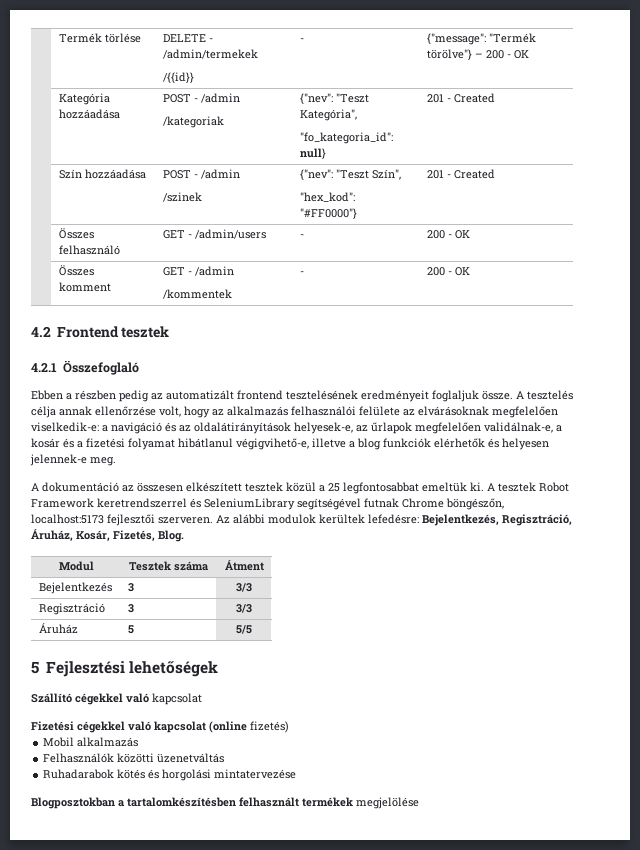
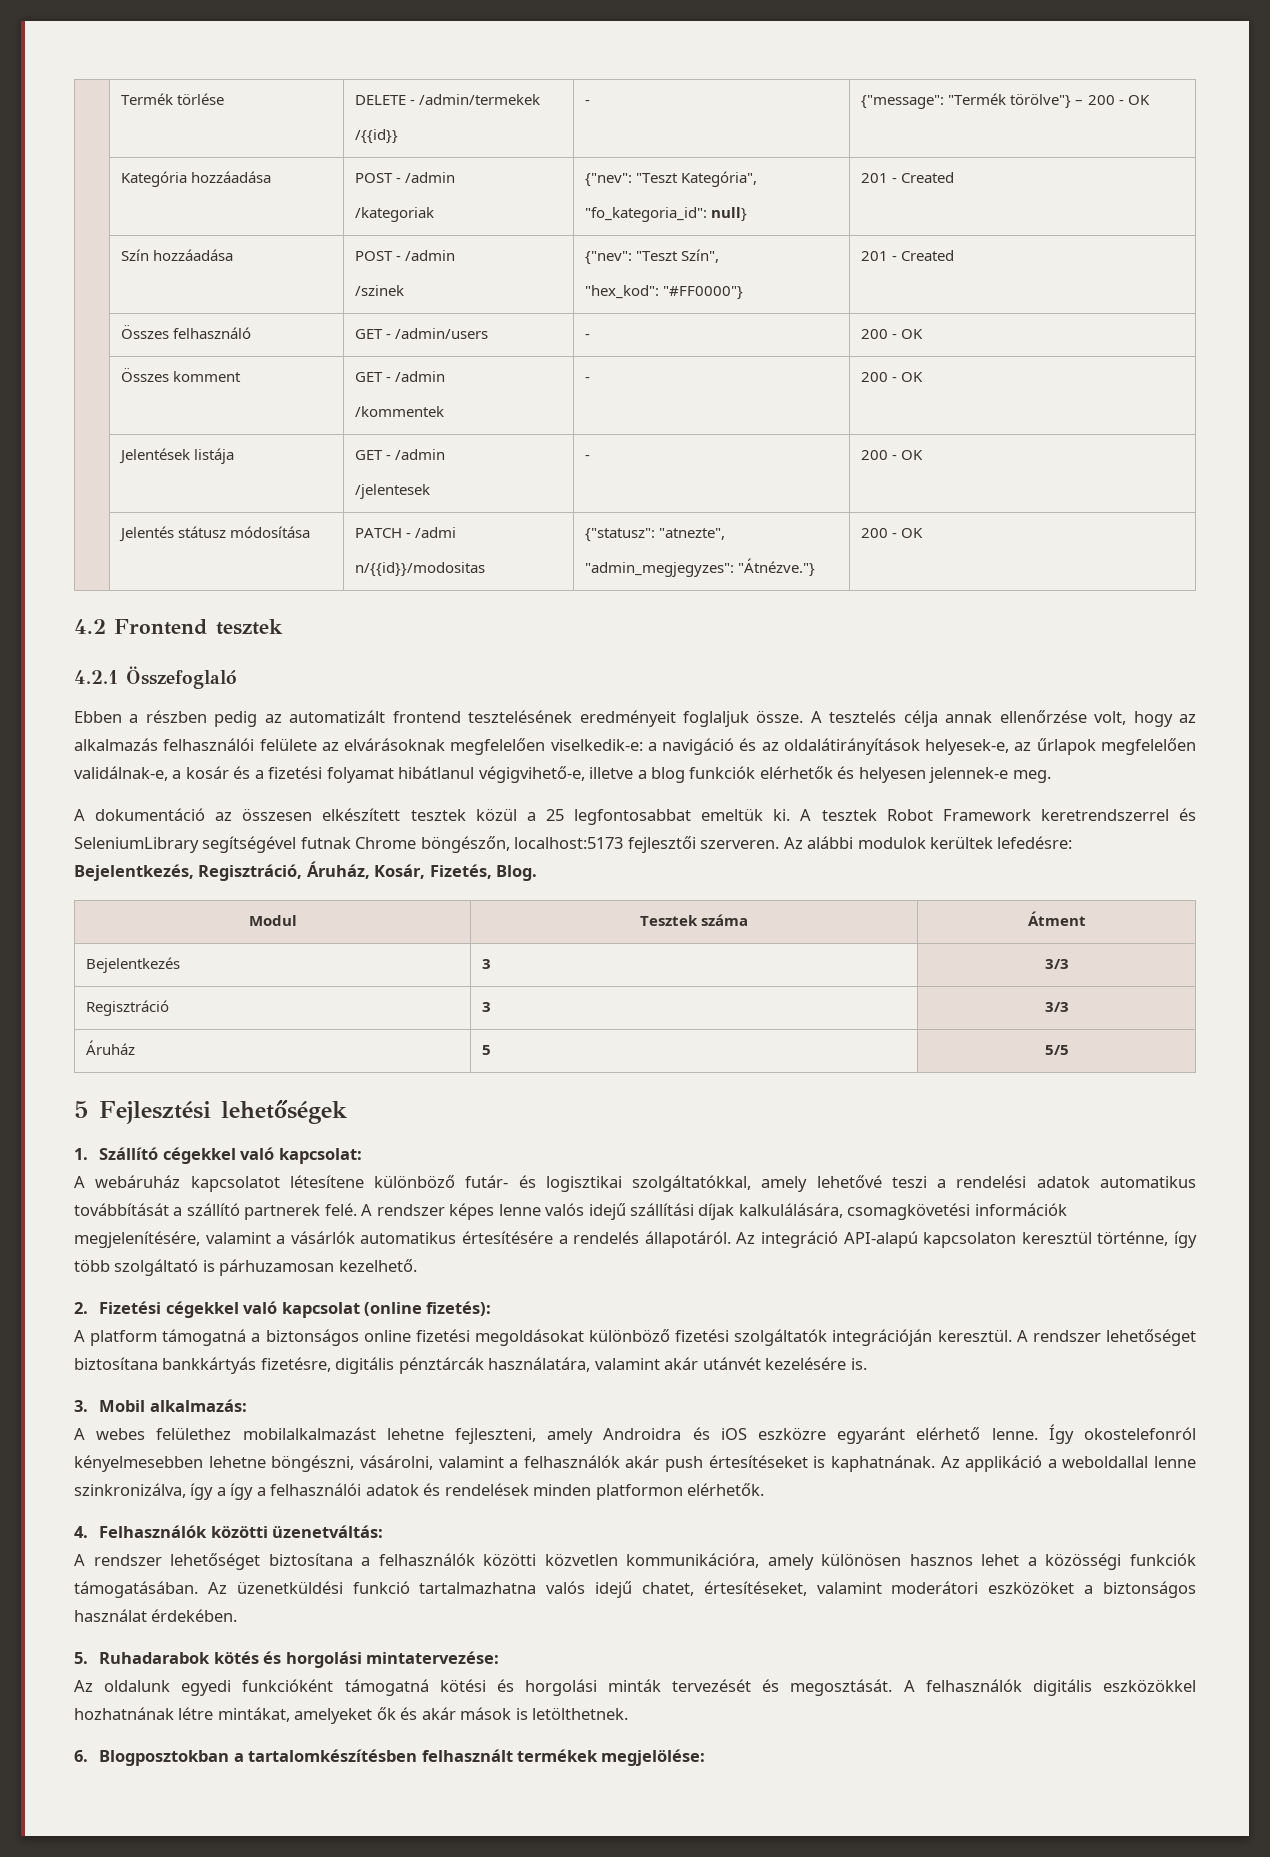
+ | Jelentések listája | GET - /admin
+ /jelentesek | - | 200 - OK
+ | Jelentés státusz módosítása | PATCH - /admi
+ n/{{id}}/modositas | {"statusz": "atnezte",
+ "admin_megjegyzes": "Átnézve."} | 200 - OK
- Szállító cégekkel való kapcsolat
- Fizetési cégekkel való kapcsolat (online fizetés)
- Mobil alkalmazás
- Felhasználók közötti üzenetváltás
- Ruhadarabok kötés és horgolási mintatervezése
- Blogposztokban a tartalomkészítésben felhasznált termékek megjelölése
+ 1. Szállító cégekkel való kapcsolat:
+ A webáruház kapcsolatot létesítene különböző futár- és logisztikai szolgáltatókkal, amely lehetővé teszi a rendelési adatok automatikus továbbítását a szállító partnerek felé. A rendszer képes lenne valós idejű szállítási díjak kalkulálására, csomagkövetési információk megjelenítésére, valamint a vásárlók automatikus értesítésére a rendelés állapotáról. Az integráció API-alapú kapcsolaton keresztül történne, így több szolgáltató is párhuzamosan kezelhető.
+ 2. Fizetési cégekkel való kapcsolat (online fizetés):
+ A platform támogatná a biztonságos online fizetési megoldásokat különböző fizetési szolgáltatók integrációján keresztül. A rendszer lehetőséget biztosítana bankkártyás fizetésre, digitális pénztárcák használatára, valamint akár utánvét kezelésére is.
+ 3. Mobil alkalmazás:
+ A webes felülethez mobilalkalmazást lehetne fejleszteni, amely Androidra és iOS eszközre egyaránt elérhető lenne. Így okostelefonról kényelmesebben lehetne böngészni, vásárolni, valamint a felhasználók akár push értesítéseket is kaphatnának. Az applikáció a weboldallal lenne szinkronizálva, így a így a felhasználói adatok és rendelések minden platformon elérhetők.
+ 4. Felhasználók közötti üzenetváltás:
+ A rendszer lehetőséget biztosítana a felhasználók közötti közvetlen kommunikációra, amely különösen hasznos lehet a közösségi funkciók támogatásában. Az üzenetküldési funkció tartalmazhatna valós idejű chatet, értesítéseket, valamint moderátori eszközöket a biztonságos használat érdekében.
+ 5. Ruhadarabok kötés és horgolási mintatervezése:
+ Az oldalunk egyedi funkcióként támogatná kötési és horgolási minták tervezését és megosztását. A felhasználók digitális eszközökkel hozhatnának létre mintákat, amelyeket ők és akár mások is letölthetnek.
+ 6. Blogposztokban a tartalomkészítésben felhasznált termékek megjelölése:

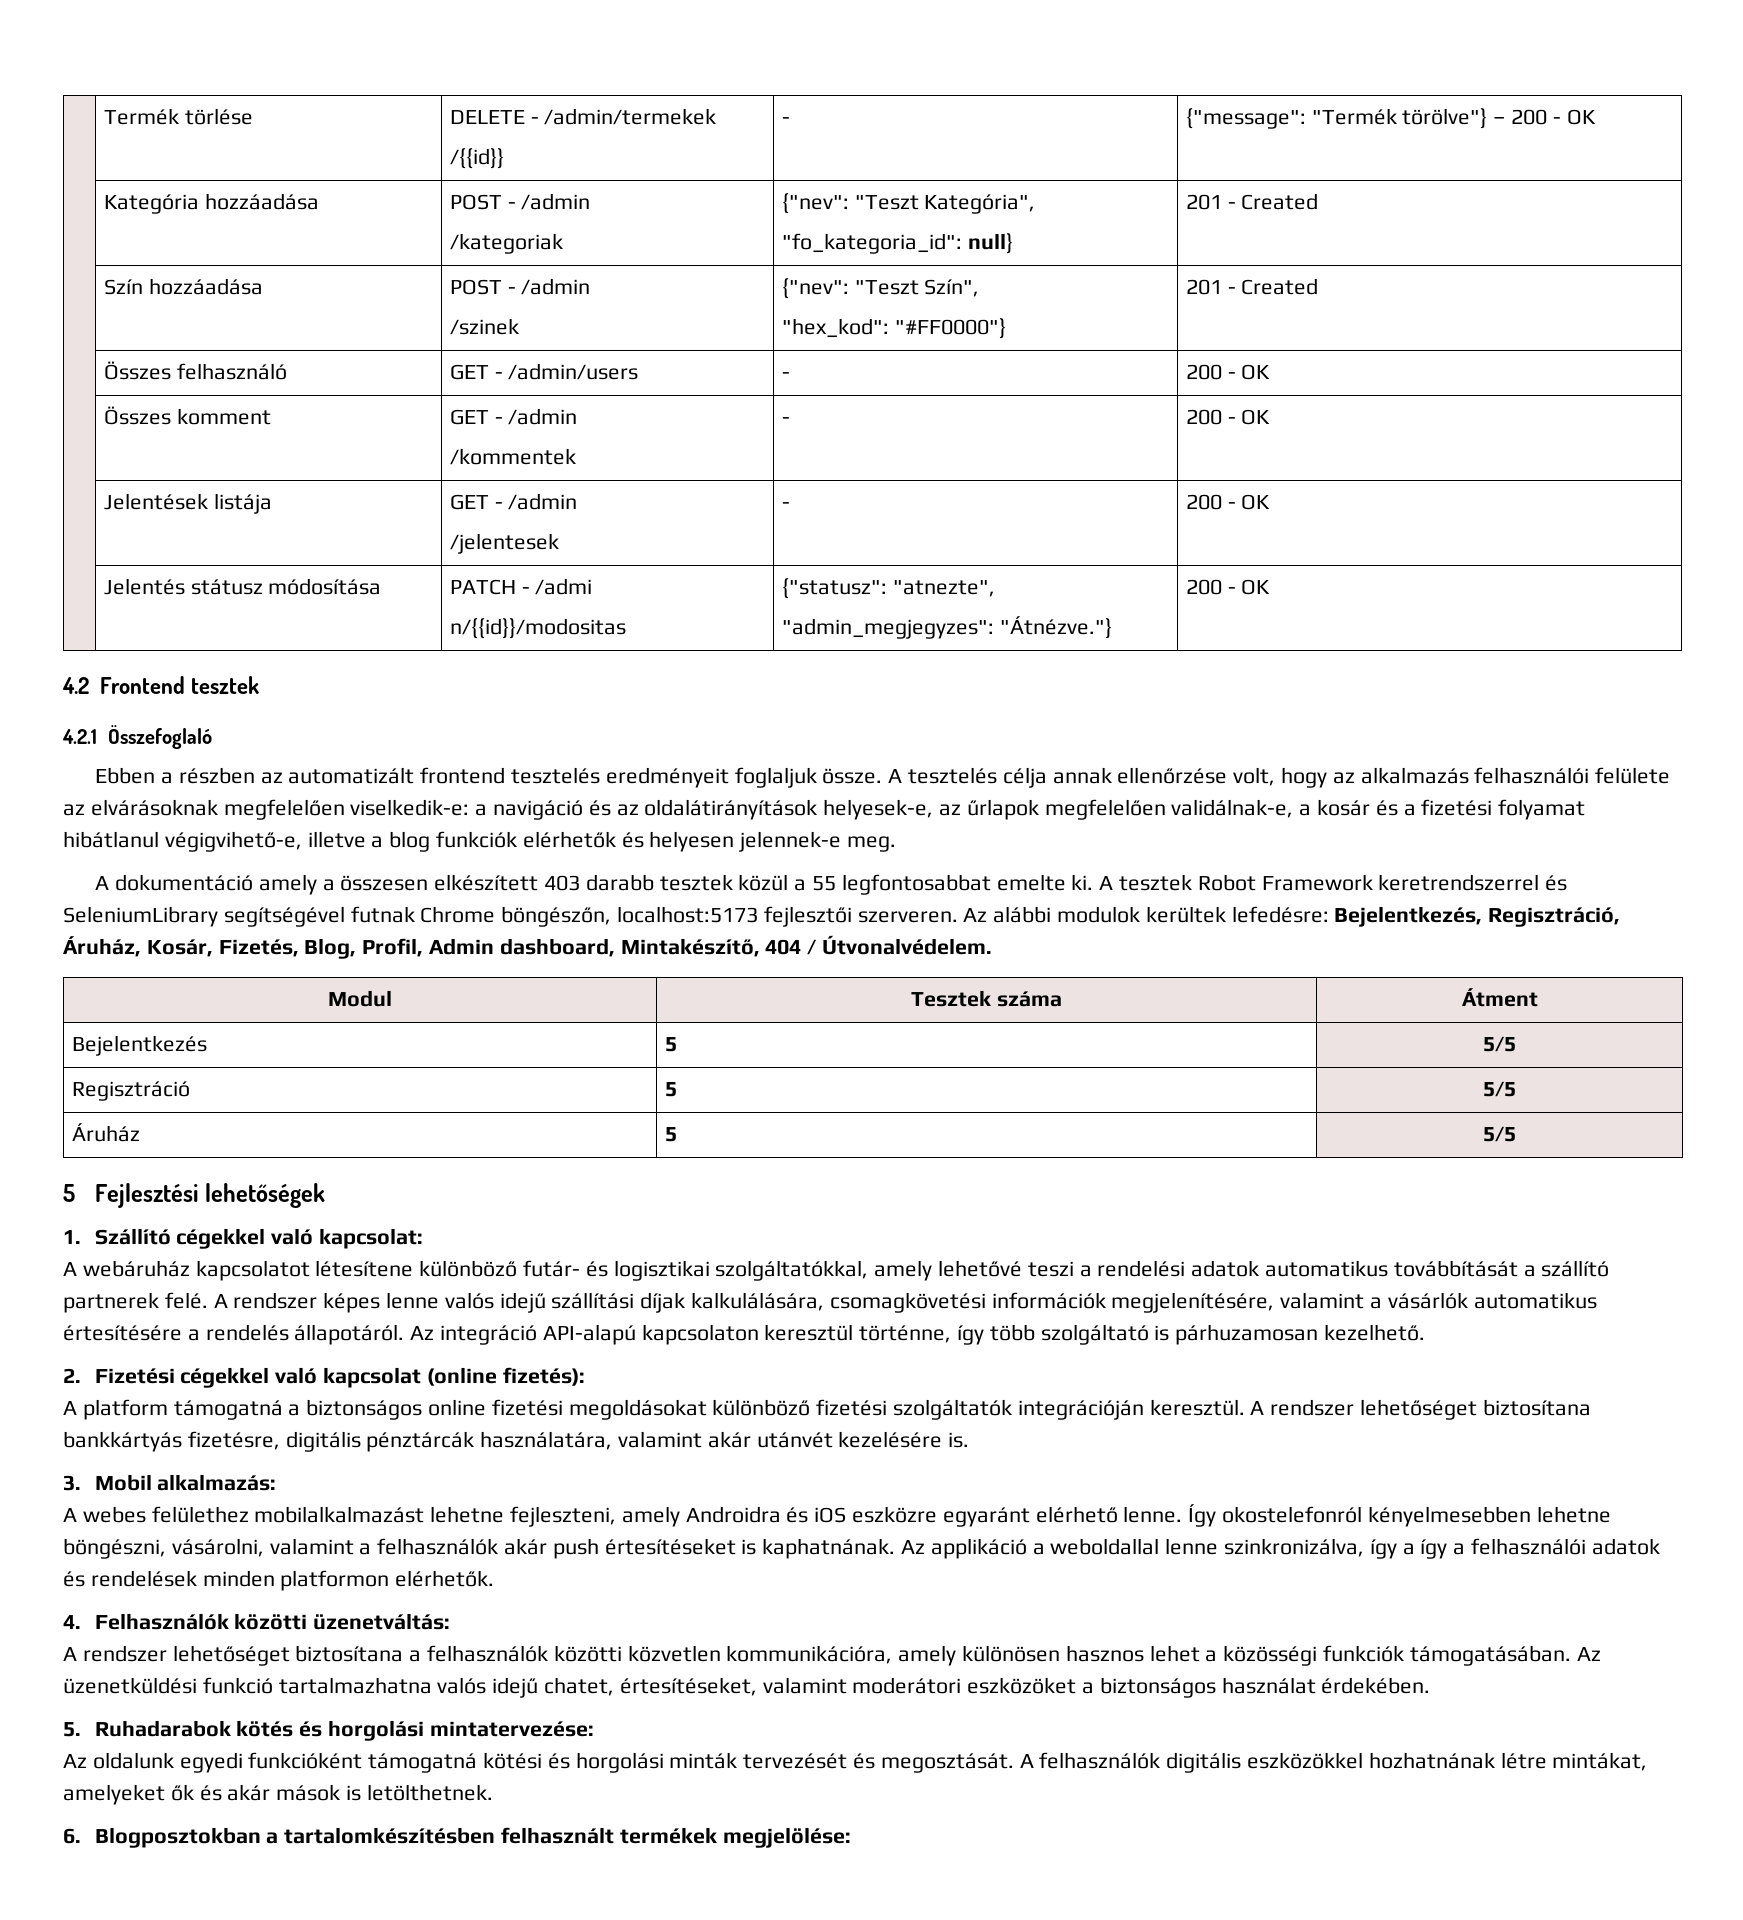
- Ebben a részben pedig az automatizált frontend tesztelésének eredményeit foglaljuk össze.
+ Ebben a részben az automatizált frontend tesztelés eredményeit foglaljuk össze.
- A dokumentáció az összesen elkészített tesztek közül a 25 legfontosabbat emeltük ki.
+ A dokumentáció amely a összesen elkészített 403 darabb tesztek közül a 55 legfontosabbat emelte ki.
- Az alábbi modulok kerültek lefedésre: Bejelentkezés, Regisztráció, Áruház, Kosár, Fizetés, Blog.
+ Az alábbi modulok kerültek lefedésre: Bejelentkezés, Regisztráció, Áruház, Kosár, Fizetés, Blog, Profil, Admin dashboard, Mintakészítő, 404 / Útvonalvédelem.
- Bejelentkezés | 3 | 3/3
+ Bejelentkezés | 5 | 5/5
- Regisztráció | 3 | 3/3
+ Regisztráció | 5 | 5/5

